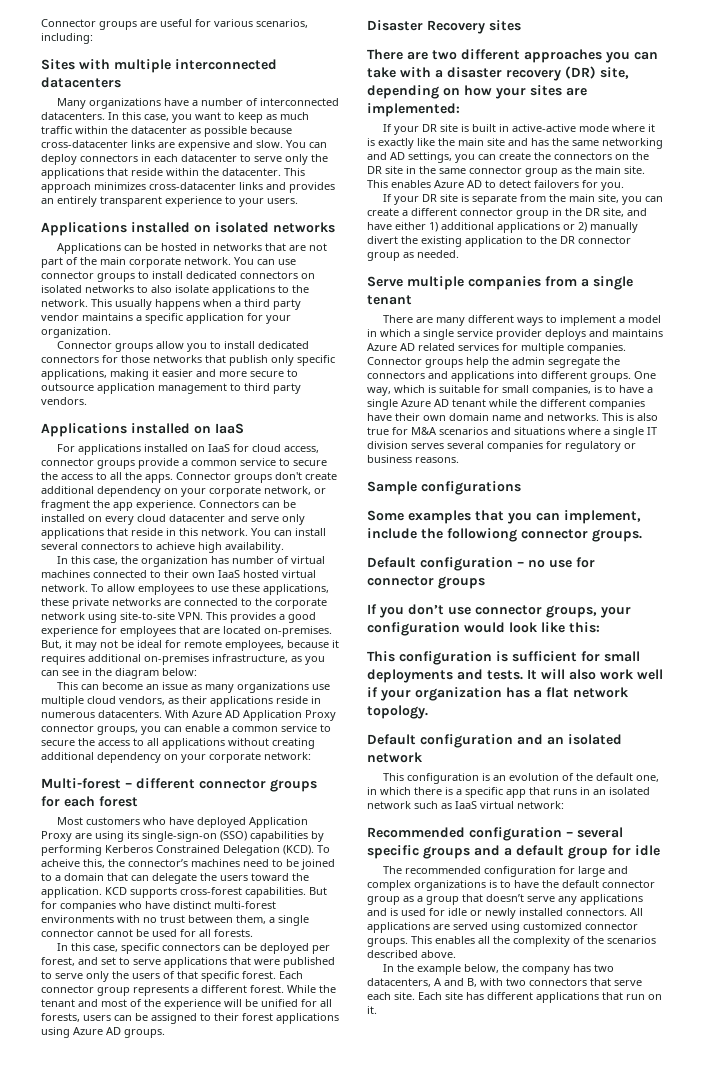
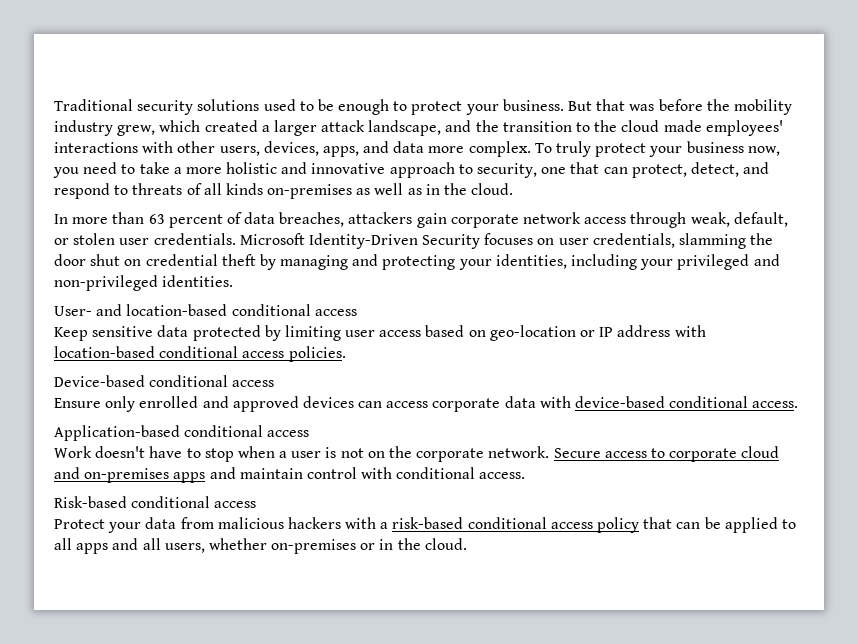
- Connector groups are useful for various scenarios, including:
- Sites with multiple interconnected datacenters
- Many organizations have a number of interconnected datacenters. In this case, you want to keep as much traffic within the datacenter as possible because cross-datacenter links are expensive and slow. You can deploy connectors in each datacenter to serve only the applications that reside within the datacenter. This approach minimizes cross-datacenter links and provides an entirely transparent experience to your users.
- Applications installed on isolated networks
- Applications can be hosted in networks that are not part of the main corporate network. You can use connector groups to install dedicated connectors on isolated networks to also isolate applications to the network. This usually happens when a third party vendor maintains a specific application for your organization.
- Connector groups allow you to install dedicated connectors for those networks that publish only specific applications, making it easier and more secure to outsource application management to third party vendors.
- Applications installed on IaaS
- For applications installed on IaaS for cloud access, connector groups provide a common service to secure the access to all the apps. Connector groups don't create additional dependency on your corporate network, or fragment the app experience. Connectors can be installed on every cloud datacenter and serve only applications that reside in this network. You can install several connectors to achieve high availability.
- In this case, the organization has number of virtual machines connected to their own IaaS hosted virtual network. To allow employees to use these applications, these private networks are connected to the corporate network using site-to-site VPN. This provides a good experience for employees that are located on-premises. But, it may not be ideal for remote employees, because it requires additional on-premises infrastructure, as you can see in the diagram below:
- This can become an issue as many organizations use multiple cloud vendors, as their applications reside in numerous datacenters. With Azure AD Application Proxy connector groups, you can enable a common service to secure the access to all applications without creating additional dependency on your corporate network:
- Multi-forest – different connector groups for each forest
- Most customers who have deployed Application Proxy are using its single-sign-on (SSO) capabilities by performing Kerberos Constrained Delegation (KCD). To acheive this, the connector’s machines need to be joined to a domain that can delegate the users toward the application. KCD supports cross-forest capabilities. But for companies who have distinct multi-forest environments with no trust between them, a single connector cannot be used for all forests.
- In this case, specific connectors can be deployed per forest, and set to serve applications that were published to serve only the users of that specific forest. Each connector group represents a different forest. While the tenant and most of the experience will be unified for all forests, users can be assigned to their forest applications using Azure AD groups.
- Disaster Recovery sites
- There are two different approaches you can take with a disaster recovery (DR) site, depending on how your sites are implemented:
- If your DR site is built in active-active mode where it is exactly like the main site and has the same networking and AD settings, you can create the connectors on the DR site in the same connector group as the main site. This enables Azure AD to detect failovers for you.
- If your DR site is separate from the main site, you can create a different connector group in the DR site, and have either 1) additional applications or 2) manually divert the existing application to the DR connector group as needed.
- Serve multiple companies from a single tenant
- There are many different ways to implement a model in which a single service provider deploys and maintains Azure AD related services for multiple companies. Connector groups help the admin segregate the connectors and applications into different groups. One way, which is suitable for small companies, is to have a single Azure AD tenant while the different companies have their own domain name and networks. This is also true for M&A scenarios and situations where a single IT division serves several companies for regulatory or business reasons.
- Sample configurations
- Some examples that you can implement, include the followiong connector groups.
- Default configuration – no use for connector groups
- If you don’t use connector groups, your configuration would look like this:
- This configuration is sufficient for small deployments and tests. It will also work well if your organization has a flat network topology.
- Default configuration and an isolated network
- This configuration is an evolution of the default one, in which there is a specific app that runs in an isolated network such as IaaS virtual network:
- Recommended configuration – several specific groups and a default group for idle
- The recommended configuration for large and complex organizations is to have the default connector group as a group that doesn’t serve any applications and is used for idle or newly installed connectors. All applications are served using customized connector groups. This enables all the complexity of the scenarios described above.
- In the example below, the company has two datacenters, A and B, with two connectors that serve each site. Each site has different applications that run on it.
+ Traditional security solutions used to be enough to protect your business. But that was before the mobility industry grew, which created a larger attack landscape, and the transition to the cloud made employees' interactions with other users, devices, apps, and data more complex. To truly protect your business now, you need to take a more holistic and innovative approach to security, one that can protect, detect, and respond to threats of all kinds on-premises as well as in the cloud.
+ In more than 63 percent of data breaches, attackers gain corporate network access through weak, default, or stolen user credentials. Microsoft Identity-Driven Security focuses on user credentials, slamming the door shut on credential theft by managing and protecting your identities, including your privileged and non-privileged identities.
+ User- and location-based conditional access
+ Keep sensitive data protected by limiting user access based on geo-location or IP address with location-based conditional access policies.
+ Device-based conditional access
+ Ensure only enrolled and approved devices can access corporate data with device-based conditional access.
+ Application-based conditional access
+ Work doesn't have to stop when a user is not on the corporate network. Secure access to corporate cloud and on-premises apps and maintain control with conditional access.
+ Risk-based conditional access
+ Protect your data from malicious hackers with a risk-based conditional access policy that can be applied to all apps and all users, whether on-premises or in the cloud.

